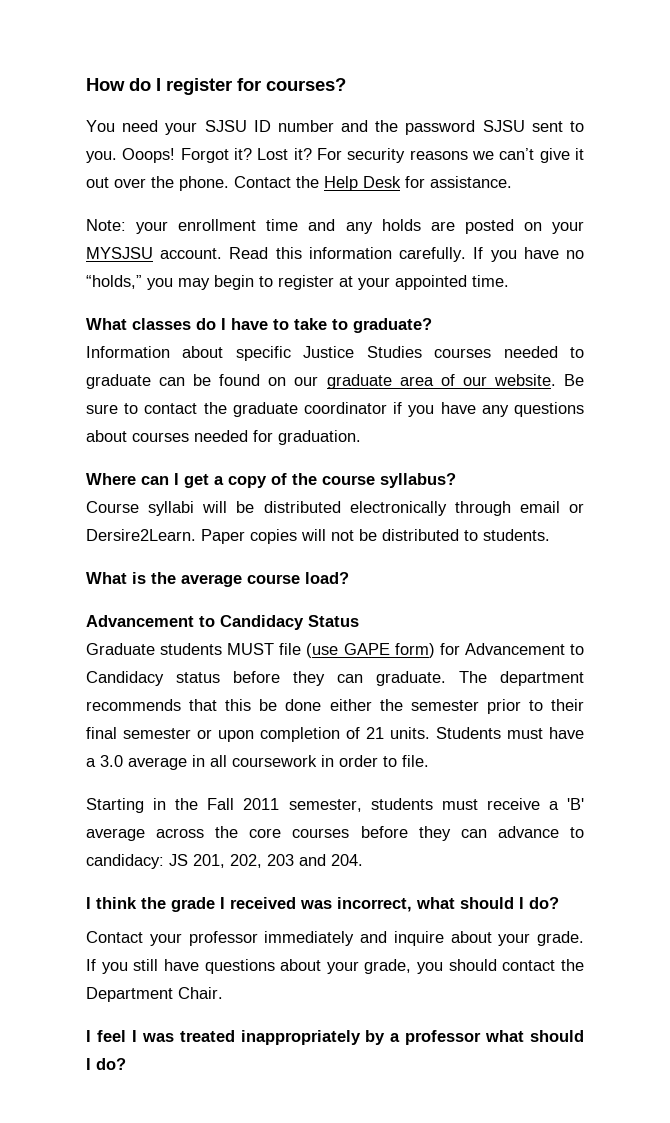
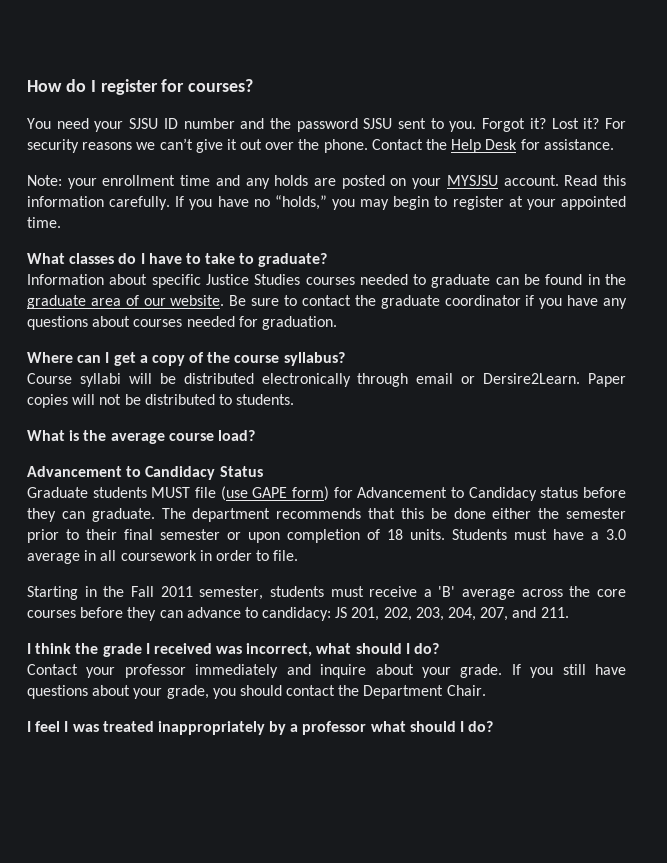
- Ooops!
- Information about specific Justice Studies courses needed to graduate can be found on our graduate area of our website.
+ Information about specific Justice Studies courses needed to graduate can be found in the graduate area of our website.
- The department recommends that this be done either the semester prior to their final semester or upon completion of 21 units.
+ The department recommends that this be done either the semester prior to their final semester or upon completion of 18 units.
- Starting in the Fall 2011 semester, students must receive a 'B' average across the core courses before they can advance to candidacy: JS 201, 202, 203 and 204.
+ Starting in the Fall 2011 semester, students must receive a 'B' average across the core courses before they can advance to candidacy: JS 201, 202, 203, 204, 207, and 211.

